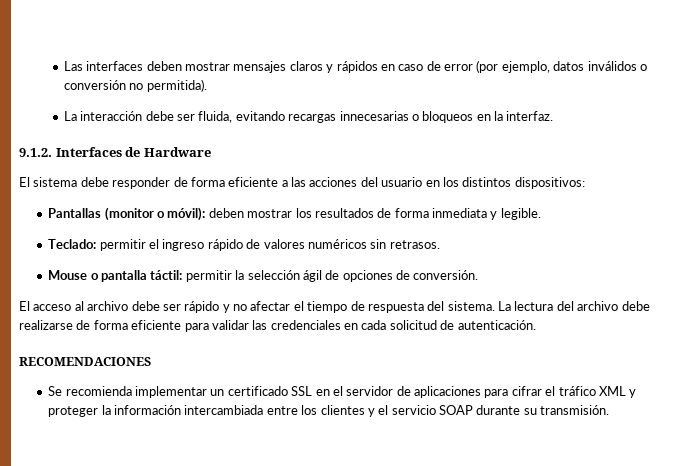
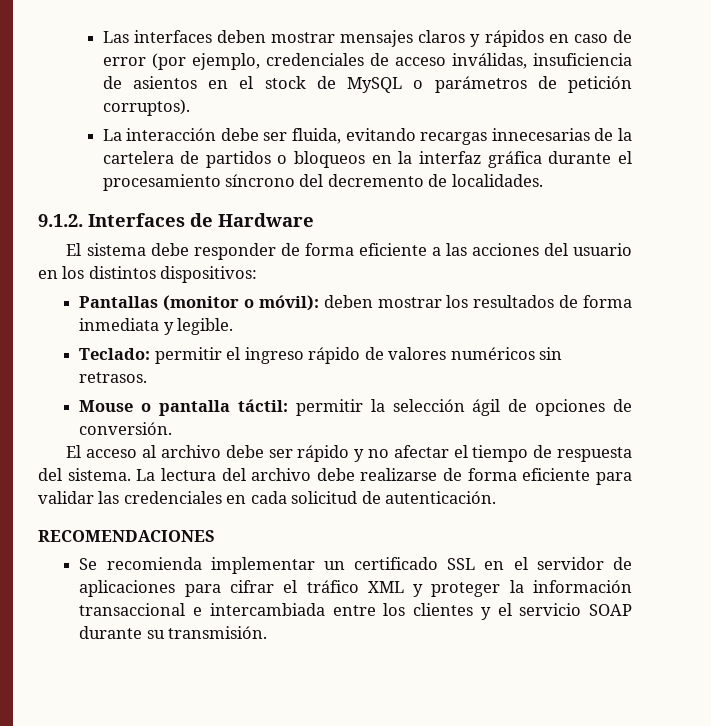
- Las interfaces deben mostrar mensajes claros y rápidos en caso de error (por ejemplo, datos inválidos o conversión no permitida).
+ Las interfaces deben mostrar mensajes claros y rápidos en caso de error (por ejemplo, credenciales de acceso inválidas, insuficiencia de asientos en el stock de MySQL o parámetros de petición corruptos).
- La interacción debe ser fluida, evitando recargas innecesarias o bloqueos en la interfaz.
+ La interacción debe ser fluida, evitando recargas innecesarias de la cartelera de partidos o bloqueos en la interfaz gráfica durante el procesamiento síncrono del decremento de localidades.
- Se recomienda implementar un certificado SSL en el servidor de aplicaciones para cifrar el tráfico XML y proteger la información intercambiada entre los clientes y el servicio SOAP durante su transmisión.
+ Se recomienda implementar un certificado SSL en el servidor de aplicaciones para cifrar el tráfico XML y proteger la información transaccional e intercambiada entre los clientes y el servicio SOAP durante su transmisión.

